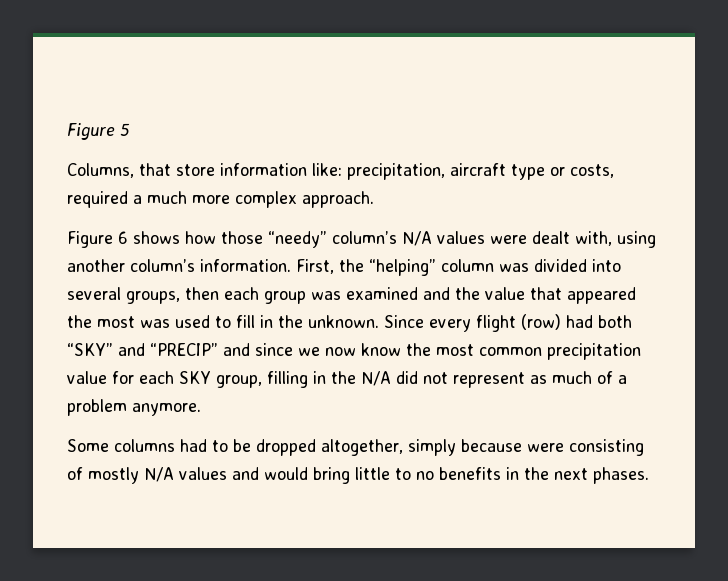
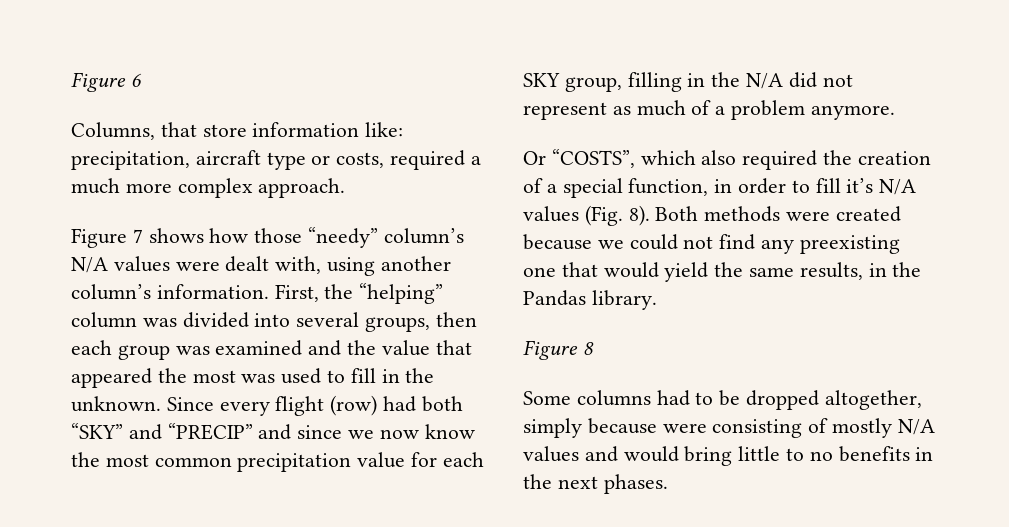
- Figure 5
+ Figure 6
- Figure 6 shows how those “needy” column’s N/A values were dealt with, using another column’s information.
+ Figure 7 shows how those “needy” column’s N/A values were dealt with, using another column’s information.
+ Or “COSTS”, which also required the creation of a special function, in order to fill it’s N/A values (Fig. 8). Both methods were created because we could not find any preexisting one that would yield the same results, in the Pandas library.
+ Figure 8

